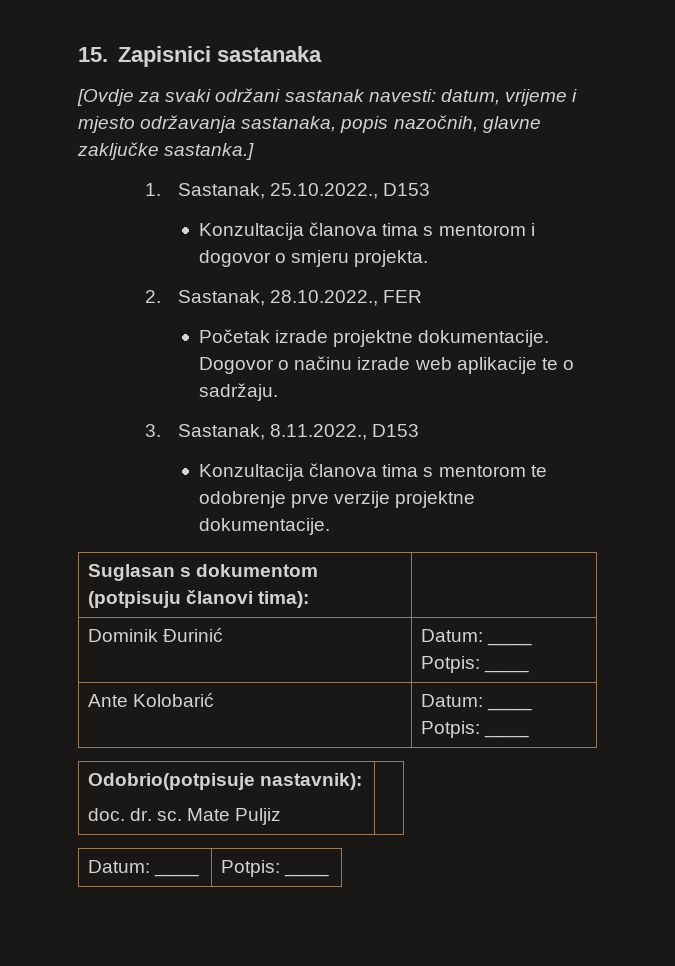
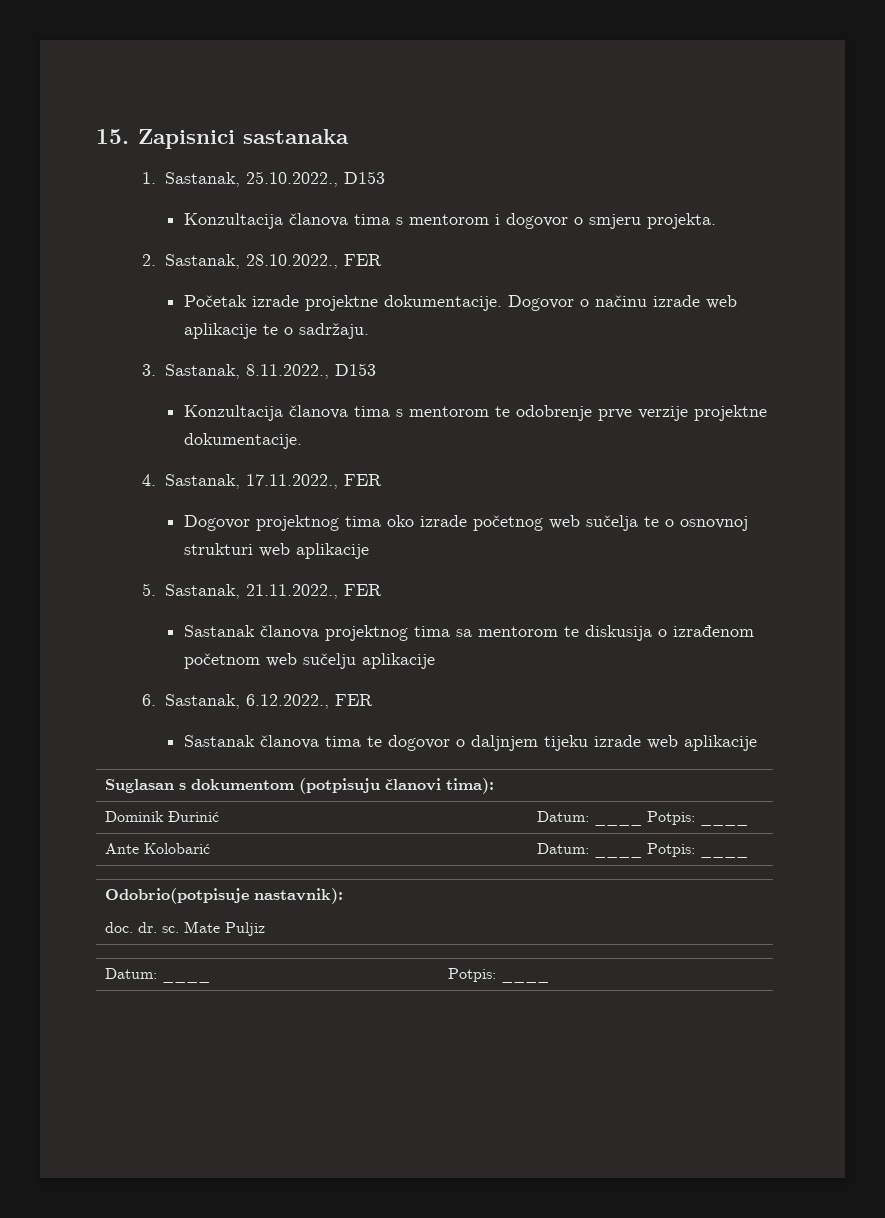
- [Ovdje za svaki održani sastanak navesti: datum, vrijeme i mjesto održavanja sastanaka, popis nazočnih, glavne zaključke sastanka.]
+ 4. Sastanak, 17.11.2022., FER
+ Dogovor projektnog tima oko izrade početnog web sučelja te o osnovnoj strukturi web aplikacije
+ 5. Sastanak, 21.11.2022., FER
+ Sastanak članova projektnog tima sa mentorom te diskusija o izrađenom početnom web sučelju aplikacije
+ 6. Sastanak, 6.12.2022., FER
+ Sastanak članova tima te dogovor o daljnjem tijeku izrade web aplikacije

